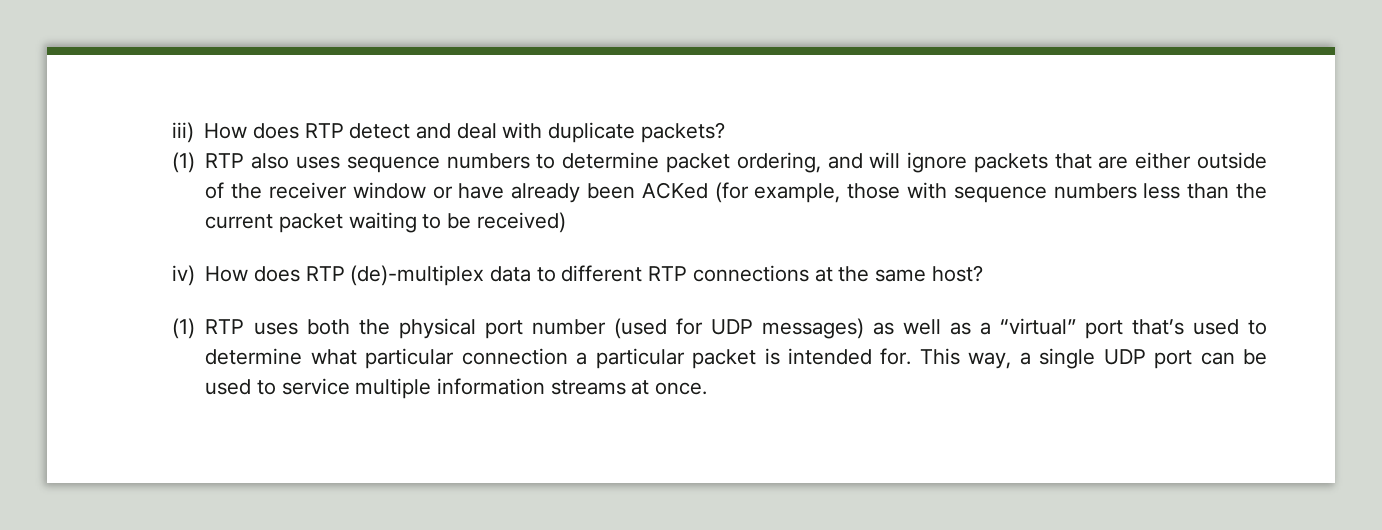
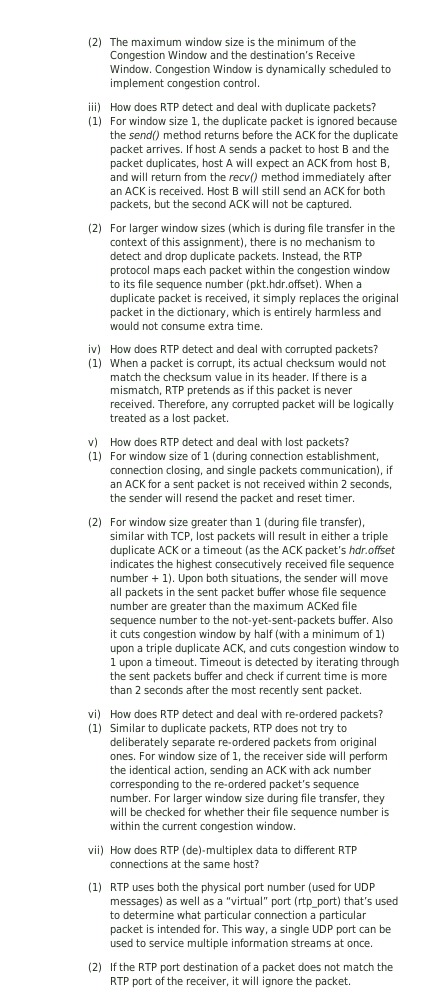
+ (2) The maximum window size is the minimum of the Congestion Window and the destination’s Receive Window. Congestion Window is dynamically scheduled to implement congestion control.
- (1) RTP also uses sequence numbers to determine packet ordering, and will ignore packets that are either outside of the receiver window or have already been ACKed (for example, those with sequence numbers less than the current packet waiting to be received)
- iv) How does RTP (de)-multiplex data to different RTP connections at the same host?
+ (1) For window size 1, the duplicate packet is ignored because the send() method returns before the ACK for the duplicate packet arrives. If host A sends a packet to host B and the packet duplicates, host A will expect an ACK from host B, and will return from the recv() method immediately after an ACK is received. Host B will still send an ACK for both packets, but the second ACK will not be captured.
+ (2) For larger window sizes (which is during file transfer in the context of this assignment), there is no mechanism to detect and drop duplicate packets. Instead, the RTP protocol maps each packet within the congestion window to its file sequence number (pkt.hdr.offset). When a duplicate packet is received, it simply replaces the original packet in the dictionary, which is entirely harmless and would not consume extra time.
+ iv) How does RTP detect and deal with corrupted packets?
+ (1) When a packet is corrupt, its actual checksum would not match the checksum value in its header. If there is a mismatch, RTP pretends as if this packet is never received. Therefore, any corrupted packet will be logically treated as a lost packet.
+ v) How does RTP detect and deal with lost packets?
+ (1) For window size of 1 (during connection establishment, connection closing, and single packets communication), if an ACK for a sent packet is not received within 2 seconds, the sender will resend the packet and reset timer.
+ (2) For window size greater than 1 (during file transfer), similar with TCP, lost packets will result in either a triple duplicate ACK or a timeout (as the ACK packet’s hdr.offset indicates the highest consecutively received file sequence number + 1). Upon both situations, the sender will move all packets in the sent packet buffer whose file sequence number are greater than the maximum ACKed file sequence number to the not-yet-sent-packets buffer. Also it cuts congestion window by half (with a minimum of 1) upon a triple duplicate ACK, and cuts congestion window to 1 upon a timeout. Timeout is detected by iterating through the sent packets buffer and check if current time is more than 2 seconds after the most recently sent packet.
+ vi) How does RTP detect and deal with re-ordered packets?
+ (1) Similar to duplicate packets, RTP does not try to deliberately separate re-ordered packets from original ones. For window size of 1, the receiver side will perform the identical action, sending an ACK with ack number corresponding to the re-ordered packet’s sequence number. For larger window size during file transfer, they will be checked for whether their file sequence number is within the current congestion window.
+ vii) How does RTP (de)-multiplex data to different RTP connections at the same host?
- (1) RTP uses both the physical port number (used for UDP messages) as well as a “virtual” port that’s used to determine what particular connection a particular packet is intended for.
+ (1) RTP uses both the physical port number (used for UDP messages) as well as a “virtual” port (rtp_port) that’s used to determine what particular connection a particular packet is intended for.
+ (2) If the RTP port destination of a packet does not match the RTP port of the receiver, it will ignore the packet.

